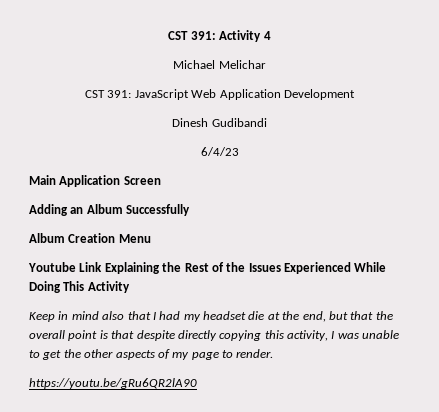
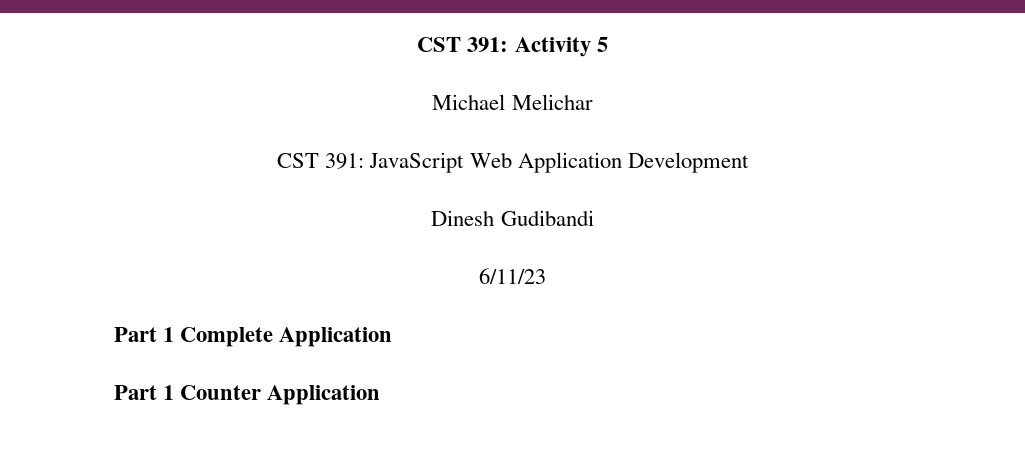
- CST 391: Activity 4
+ CST 391: Activity 5
- 6/4/23
- Main Application Screen
- Adding an Album Successfully
- Album Creation Menu
- Youtube Link Explaining the Rest of the Issues Experienced While Doing This Activity
- Keep in mind also that I had my headset die at the end, but that the overall point is that despite directly copying this activity, I was unable to get the other aspects of my page to render.
- https://youtu.be/gRu6QR2lA90
+ 6/11/23
+ Part 1 Complete Application
+ Part 1 Counter Application

